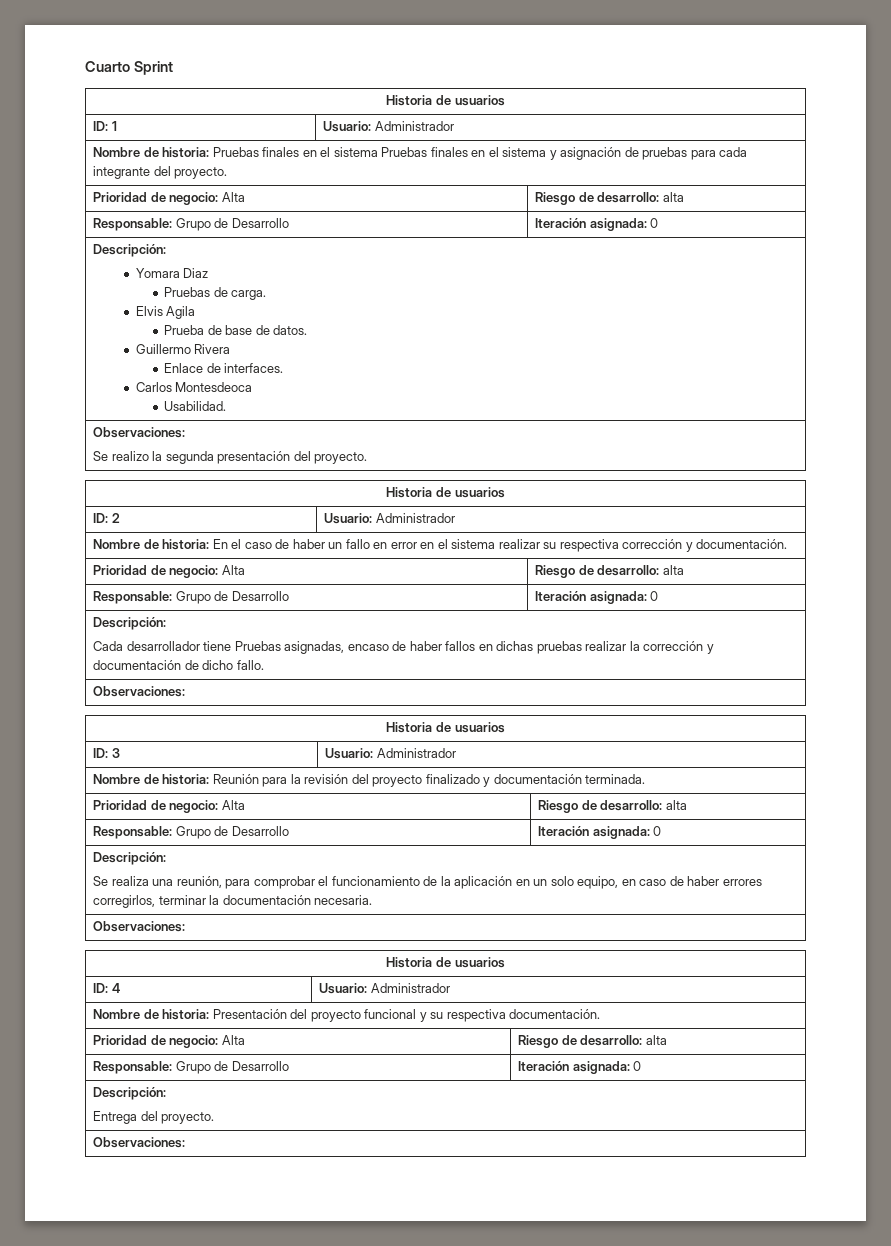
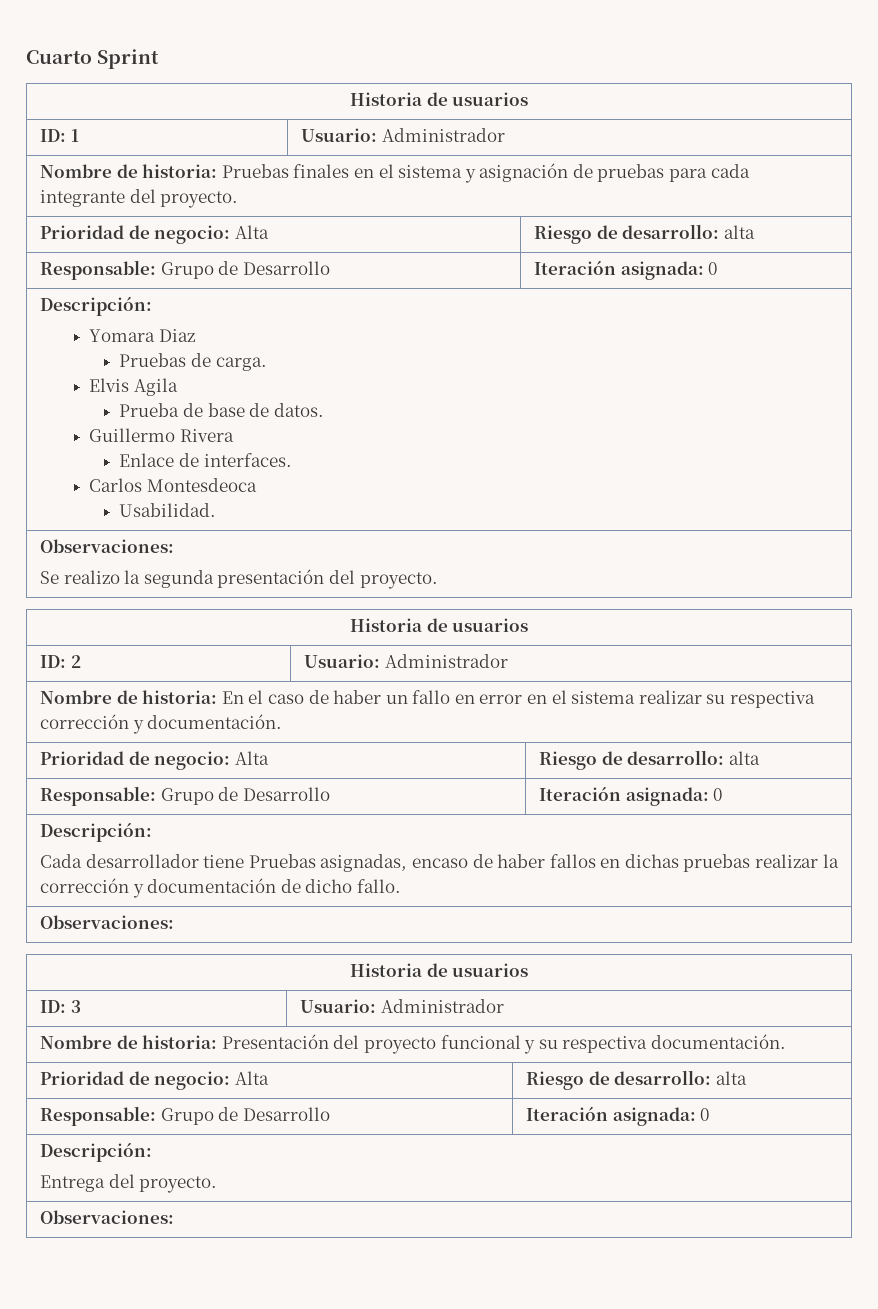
- Nombre de historia: Pruebas finales en el sistema Pruebas finales en el sistema y asignación de pruebas para cada integrante del proyecto.
+ Nombre de historia: Pruebas finales en el sistema y asignación de pruebas para cada integrante del proyecto.
- Nombre de historia: Reunión para la revisión del proyecto finalizado y documentación terminada.
- Prioridad de negocio: Alta | Riesgo de desarrollo: alta
- Responsable: Grupo de Desarrollo | Iteración asignada: 0
- Descripción:
- Se realiza una reunión, para comprobar el funcionamiento de la aplicación en un solo equipo, en caso de haber errores corregirlos, terminar la documentación necesaria.
- Observaciones:
- Historia de usuarios
- ID: 4 | Usuario: Administrador

